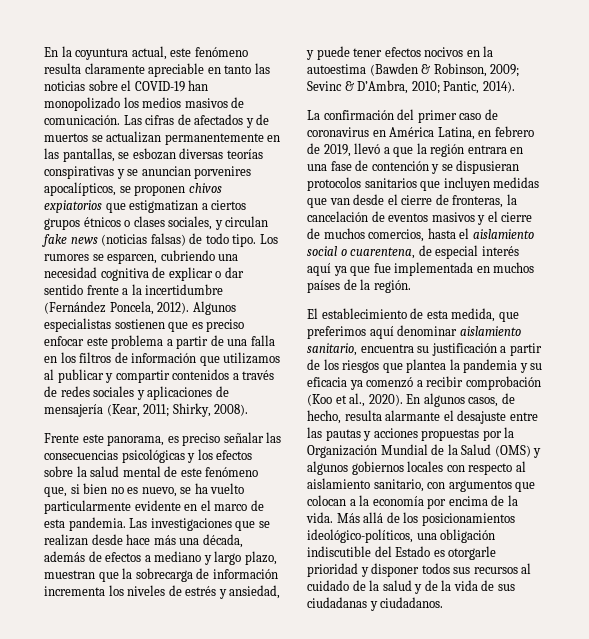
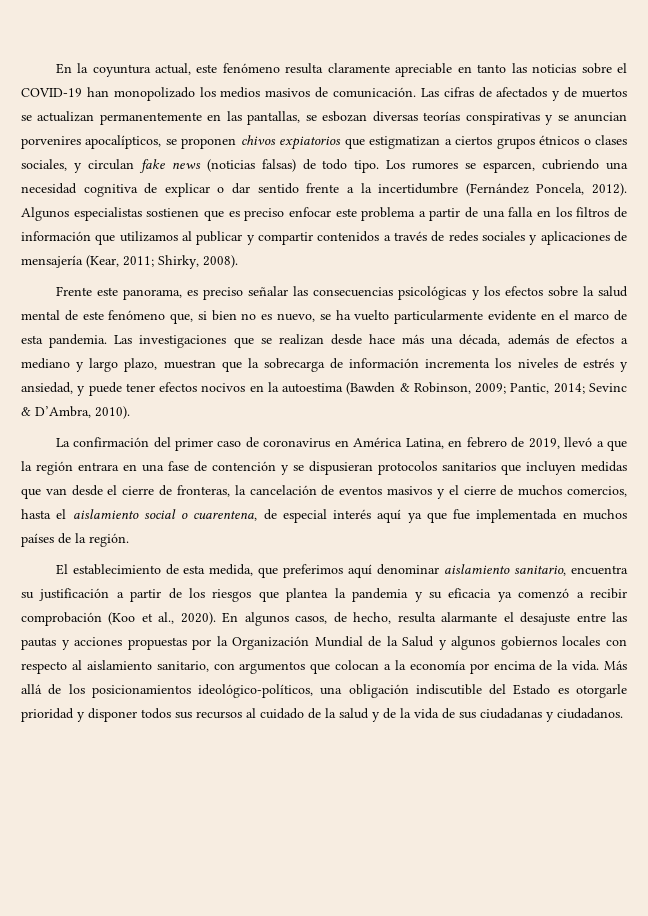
- Las investigaciones que se realizan desde hace más una década, además de efectos a mediano y largo plazo, muestran que la sobrecarga de información incrementa los niveles de estrés y ansiedad, y puede tener efectos nocivos en la autoestima (Bawden & Robinson, 2009; Sevinc & D’Ambra, 2010; Pantic, 2014).
+ Las investigaciones que se realizan desde hace más una década, además de efectos a mediano y largo plazo, muestran que la sobrecarga de información incrementa los niveles de estrés y ansiedad, y puede tener efectos nocivos en la autoestima (Bawden & Robinson, 2009; Pantic, 2014; Sevinc & D’Ambra, 2010).
- En algunos casos, de hecho, resulta alarmante el desajuste entre las pautas y acciones propuestas por la Organización Mundial de la Salud (OMS) y algunos gobiernos locales con respecto al aislamiento sanitario, con argumentos que colocan a la economía por encima de la vida.
+ En algunos casos, de hecho, resulta alarmante el desajuste entre las pautas y acciones propuestas por la Organización Mundial de la Salud y algunos gobiernos locales con respecto al aislamiento sanitario, con argumentos que colocan a la economía por encima de la vida.

